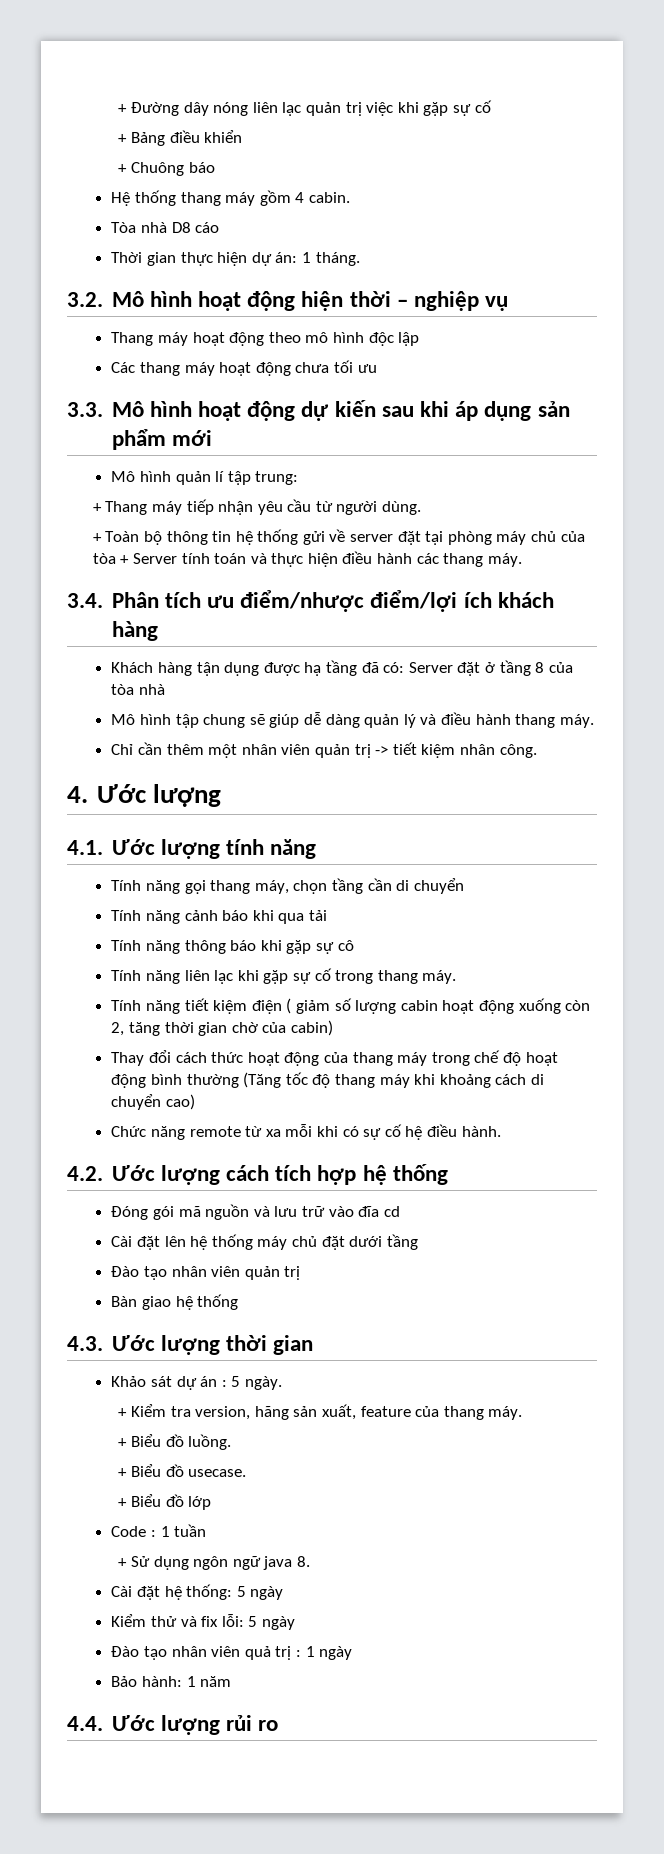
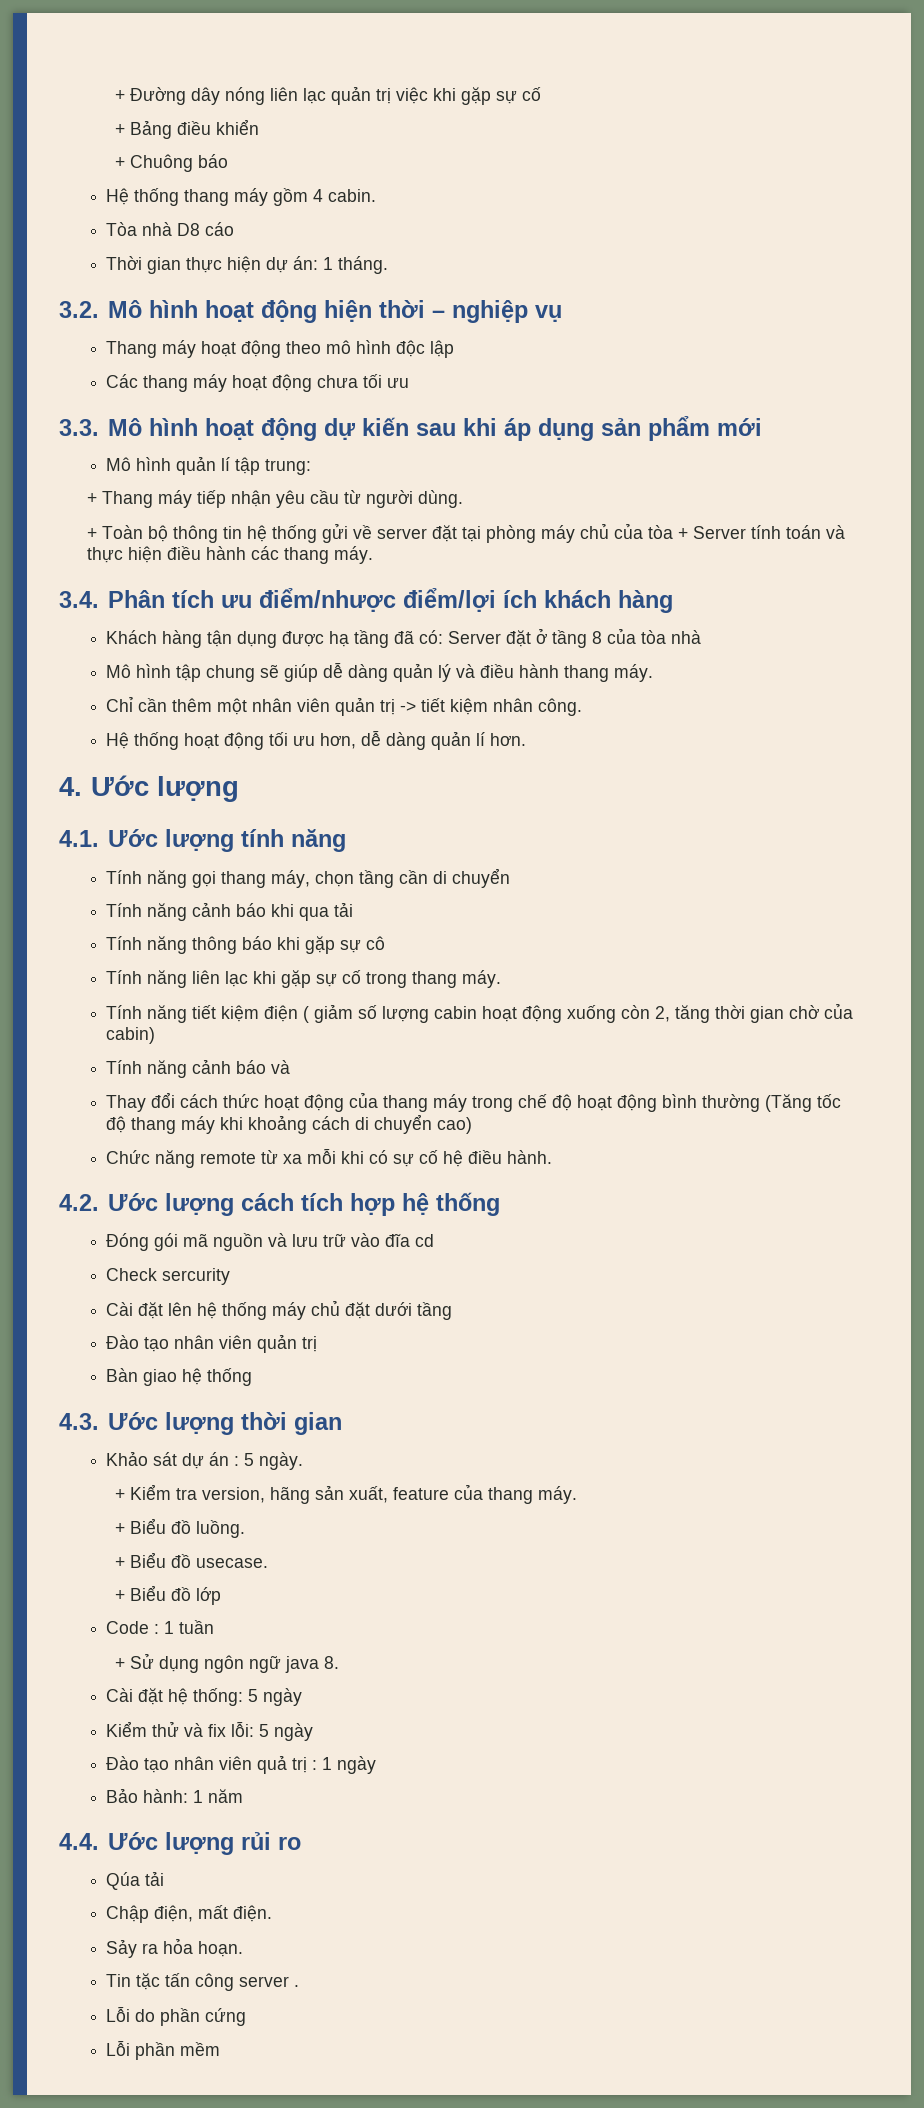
+ Hệ thống hoạt động tối ưu hơn, dễ dàng quản lí hơn.
+ Tính năng cảnh báo và
+ Check sercurity
+ Qúa tải
+ Chập điện, mất điện.
+ Sảy ra hỏa hoạn.
+ Tin tặc tấn công server .
+ Lỗi do phần cứng
+ Lỗi phần mềm

